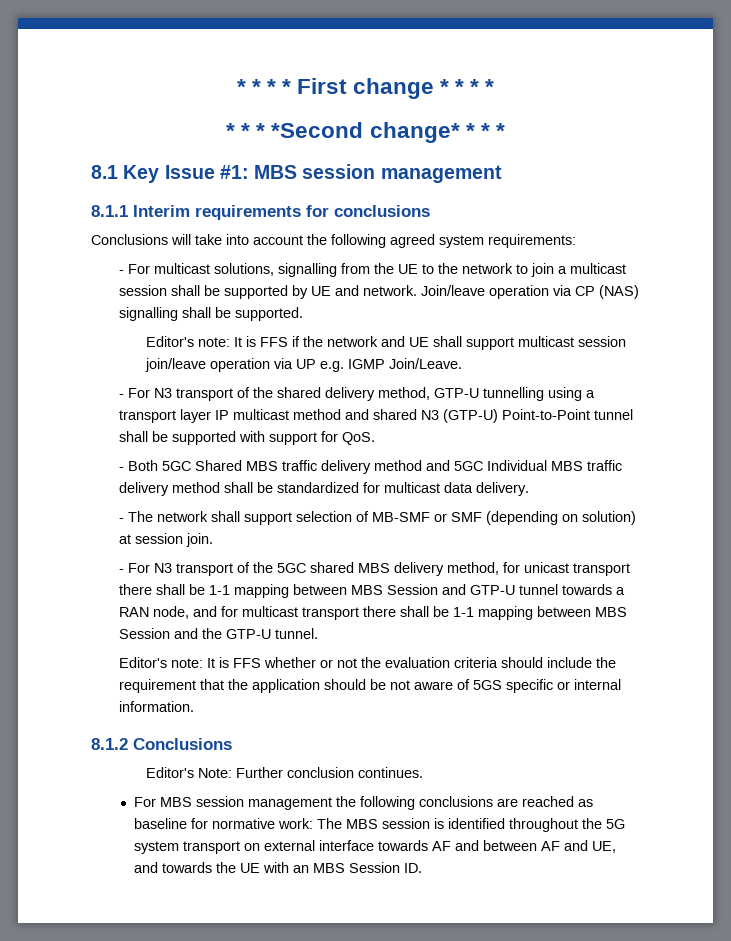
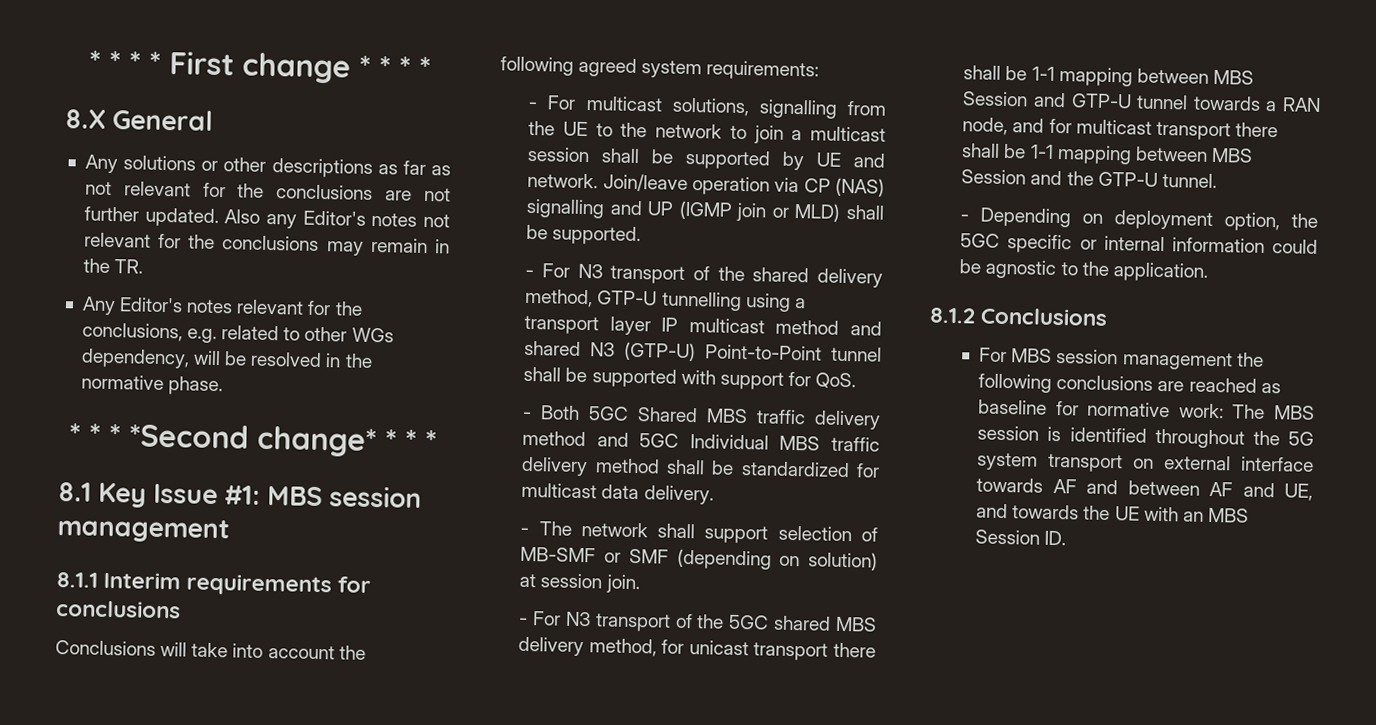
+ 8.X General
+ Any solutions or other descriptions as far as not relevant for the conclusions are not further updated. Also any Editor's notes not relevant for the conclusions may remain in the TR.
+ Any Editor's notes relevant for the conclusions, e.g. related to other WGs dependency, will be resolved in the normative phase.
- Join/leave operation via CP (NAS) signalling shall be supported.
- Editor's note: It is FFS if the network and UE shall support multicast session join/leave operation via UP e.g. IGMP Join/Leave.
+ Join/leave operation via CP (NAS) signalling and UP (IGMP join or MLD) shall be supported.
- Editor's note: It is FFS whether or not the evaluation criteria should include the requirement that the application should be not aware of 5GS specific or internal information.
+ - Depending on deployment option, the 5GC specific or internal information could be agnostic to the application.
  8.1.2 Conclusions
- Editor's Note: Further conclusion continues.

